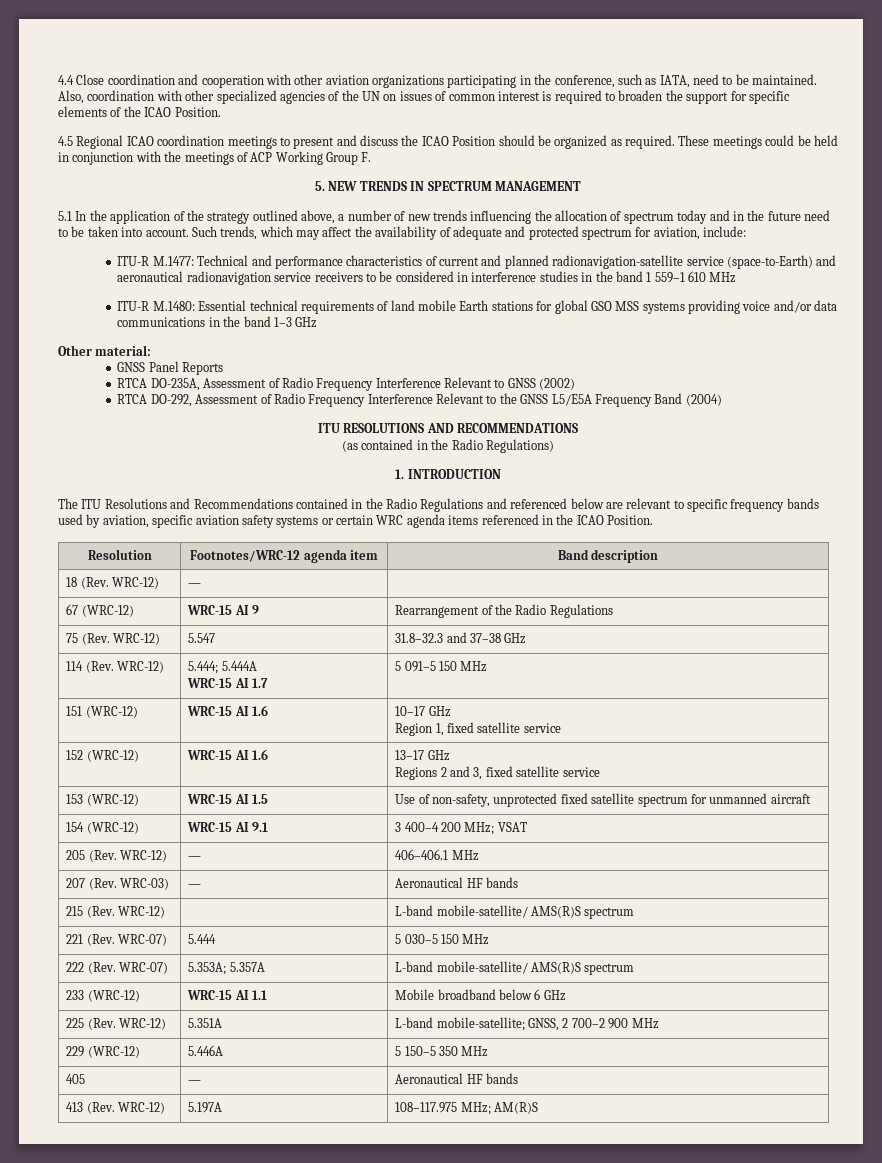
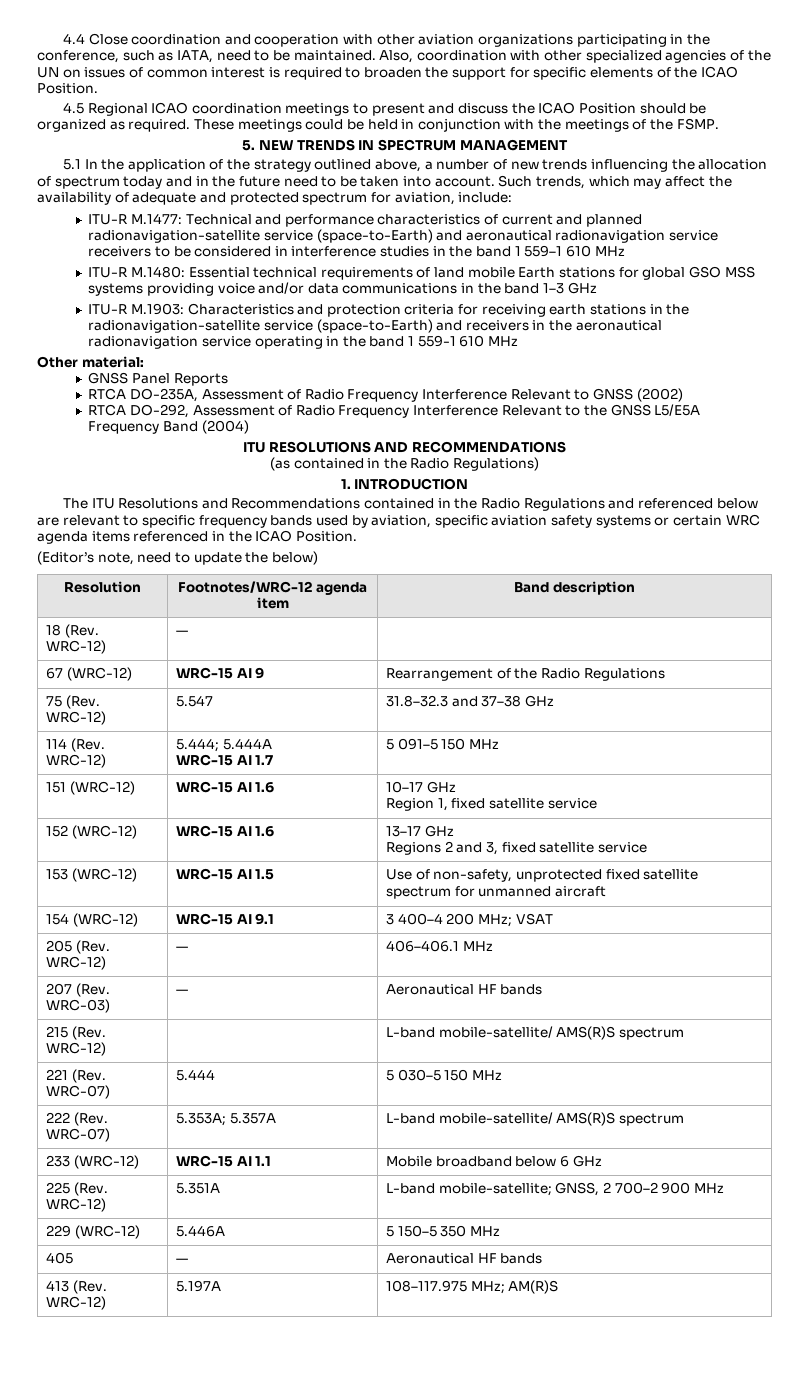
- These meetings could be held in conjunction with the meetings of ACP Working Group F.
+ These meetings could be held in conjunction with the meetings of the FSMP.
+ ITU-R M.1903: Characteristics and protection criteria for receiving earth stations in the radionavigation-satellite service (space-to-Earth) and receivers in the aeronautical radionavigation service operating in the band 1 559-1 610 MHz
+ (Editor’s note, need to update the below)

